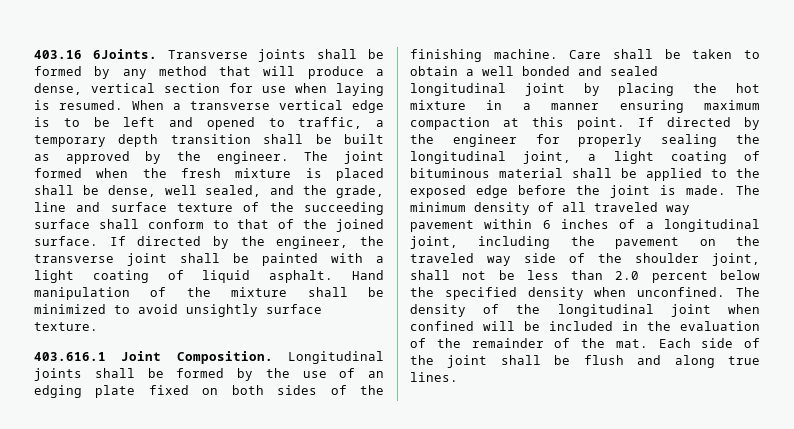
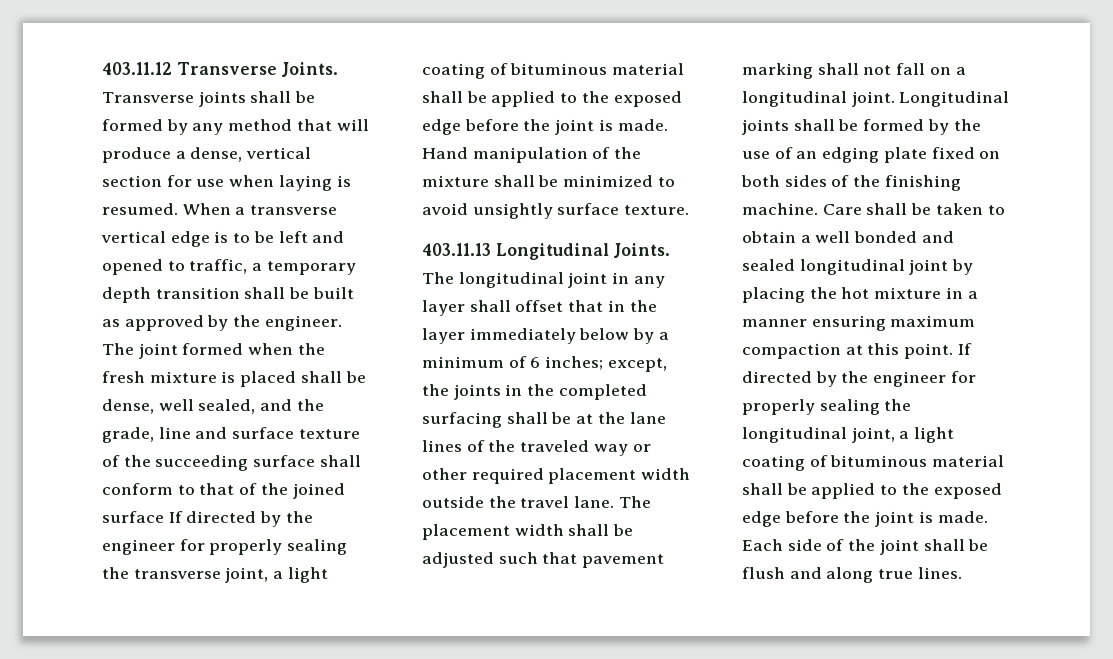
- 403.16 6Joints.
+ 403.11.12 Transverse Joints.
- The joint formed when the fresh mixture is placed shall be dense, well sealed, and the grade, line and surface texture of the succeeding surface shall conform to that of the joined surface. If directed by the engineer, the transverse joint shall be painted with a light coating of liquid asphalt.
+ The joint formed when the fresh mixture is placed shall be dense, well sealed, and the grade, line and surface texture of the succeeding surface shall conform to that of the joined surface If directed by the engineer for properly sealing the transverse joint, a light coating of bituminous material shall be applied to the exposed edge before the joint is made.
- 403.616.1 Joint Composition.
+ 403.11.13 Longitudinal Joints. The longitudinal joint in any layer shall offset that in the layer immediately below by a minimum of 6 inches; except, the joints in the completed surfacing shall be at the lane lines of the traveled way or other required placement width outside the travel lane. The placement width shall be adjusted such that pavement marking shall not fall on a longitudinal joint.
- The minimum density of all traveled way pavement within 6 inches of a longitudinal joint, including the pavement on the traveled way side of the shoulder joint, shall not be less than 2.0 percent below the specified density when unconfined. The density of the longitudinal joint when confined will be included in the evaluation of the remainder of the mat.

